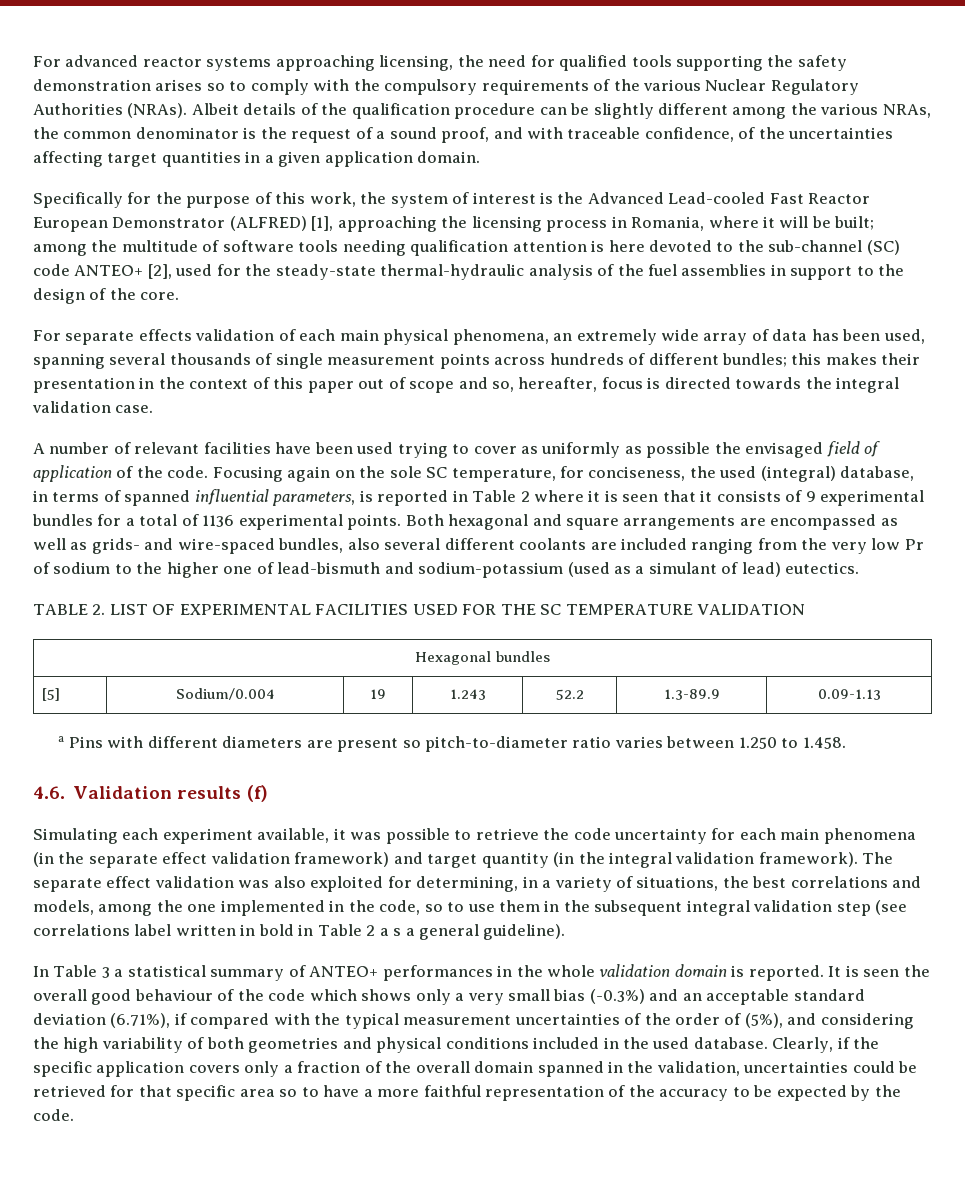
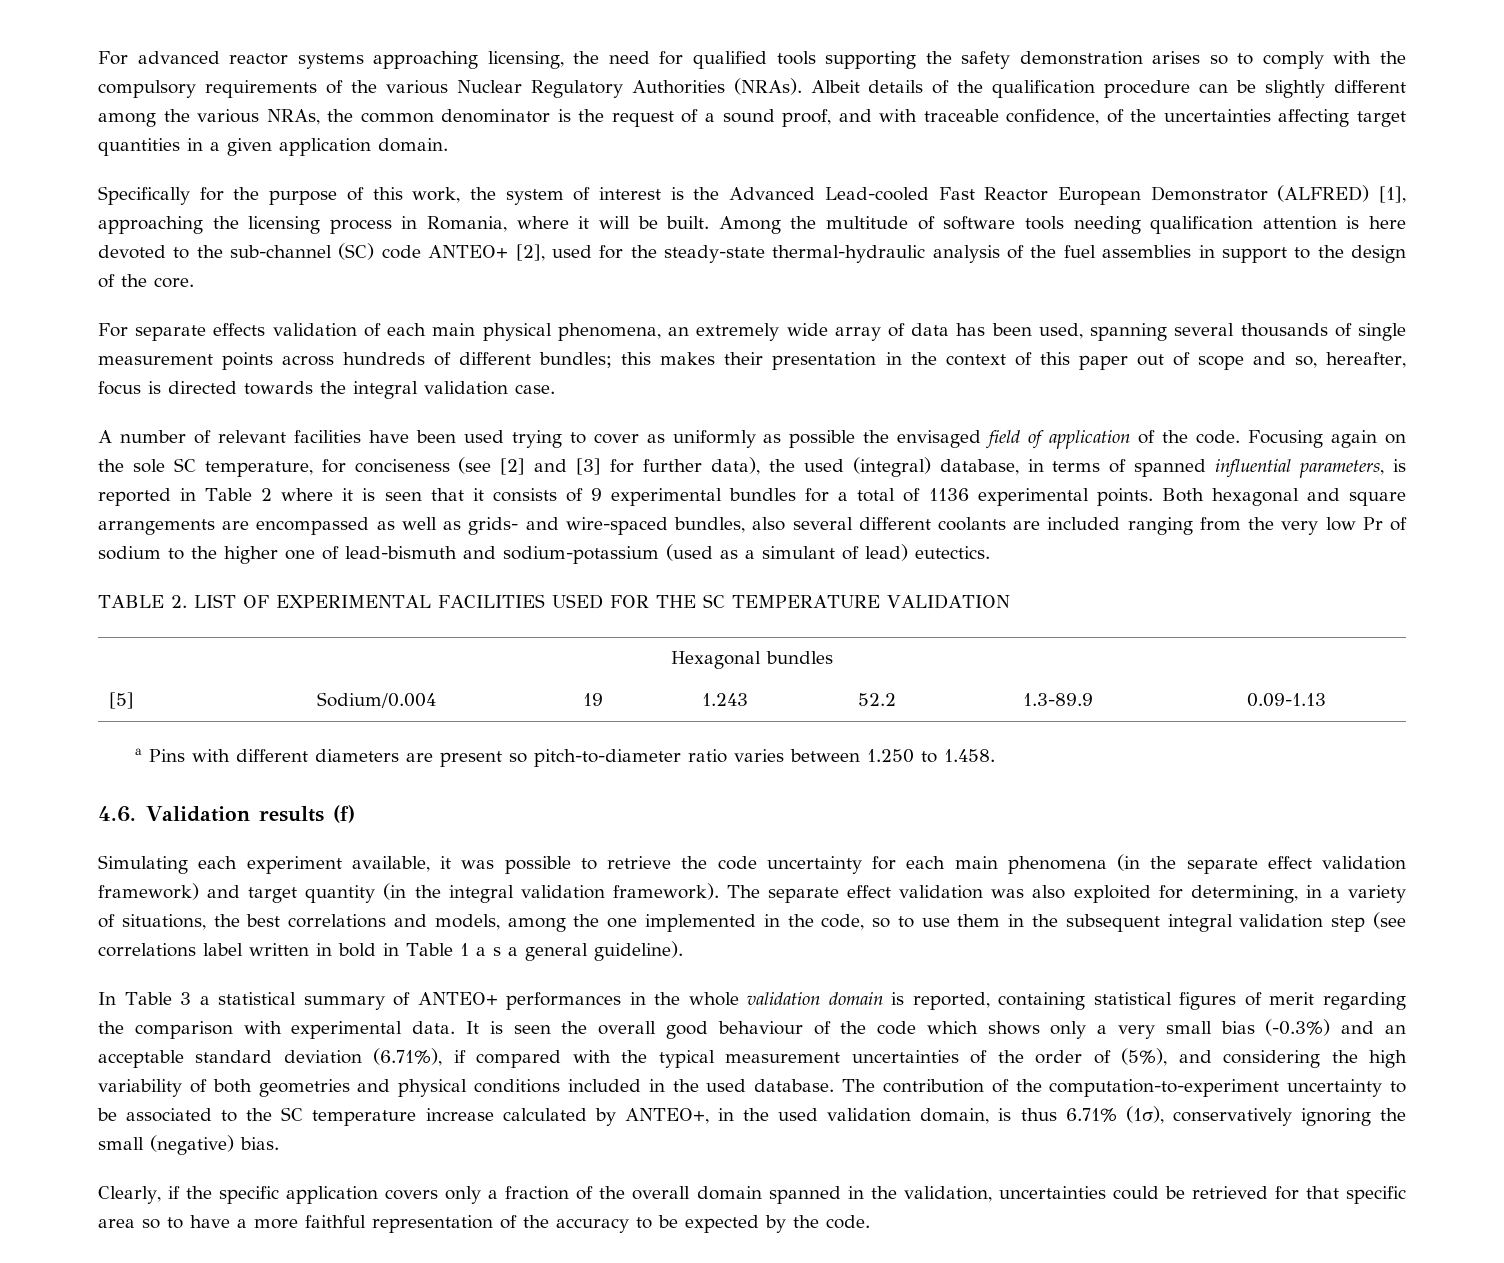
- Specifically for the purpose of this work, the system of interest is the Advanced Lead-cooled Fast Reactor European Demonstrator (ALFRED) [1], approaching the licensing process in Romania, where it will be built; among the multitude of software tools needing qualification attention is here devoted to the sub-channel (SC) code ANTEO+ [2], used for the steady-state thermal-hydraulic analysis of the fuel assemblies in support to the design of the core.
+ Specifically for the purpose of this work, the system of interest is the Advanced Lead-cooled Fast Reactor European Demonstrator (ALFRED) [1], approaching the licensing process in Romania, where it will be built. Among the multitude of software tools needing qualification attention is here devoted to the sub-channel (SC) code ANTEO+ [2], used for the steady-state thermal-hydraulic analysis of the fuel assemblies in support to the design of the core.
- Focusing again on the sole SC temperature, for conciseness, the used (integral) database, in terms of spanned influential parameters, is reported in Table 2 where it is seen that it consists of 9 experimental bundles for a total of 1136 experimental points.
+ Focusing again on the sole SC temperature, for conciseness (see [2] and [3] for further data), the used (integral) database, in terms of spanned influential parameters, is reported in Table 2 where it is seen that it consists of 9 experimental bundles for a total of 1136 experimental points.
- The separate effect validation was also exploited for determining, in a variety of situations, the best correlations and models, among the one implemented in the code, so to use them in the subsequent integral validation step (see correlations label written in bold in Table 2 a s a general guideline).
+ The separate effect validation was also exploited for determining, in a variety of situations, the best correlations and models, among the one implemented in the code, so to use them in the subsequent integral validation step (see correlations label written in bold in Table 1 a s a general guideline).
- In Table 3 a statistical summary of ANTEO+ performances in the whole validation domain is reported.
+ In Table 3 a statistical summary of ANTEO+ performances in the whole validation domain is reported, containing statistical figures of merit regarding the comparison with experimental data.
- It is seen the overall good behaviour of the code which shows only a very small bias (-0.3%) and an acceptable standard deviation (6.71%), if compared with the typical measurement uncertainties of the order of (5%), and considering the high variability of both geometries and physical conditions included in the used database. Clearly, if the specific application covers only a fraction of the overall domain spanned in the validation, uncertainties could be retrieved for that specific area so to have a more faithful representation of the accuracy to be expected by the code.
+ It is seen the overall good behaviour of the code which shows only a very small bias (-0.3%) and an acceptable standard deviation (6.71%), if compared with the typical measurement uncertainties of the order of (5%), and considering the high variability of both geometries and physical conditions included in the used database. The contribution of the computation-to-experiment uncertainty to be associated to the SC temperature increase calculated by ANTEO+, in the used validation domain, is thus 6.71% (1σ), conservatively ignoring the small (negative) bias.
+ Clearly, if the specific application covers only a fraction of the overall domain spanned in the validation, uncertainties could be retrieved for that specific area so to have a more faithful representation of the accuracy to be expected by the code.

